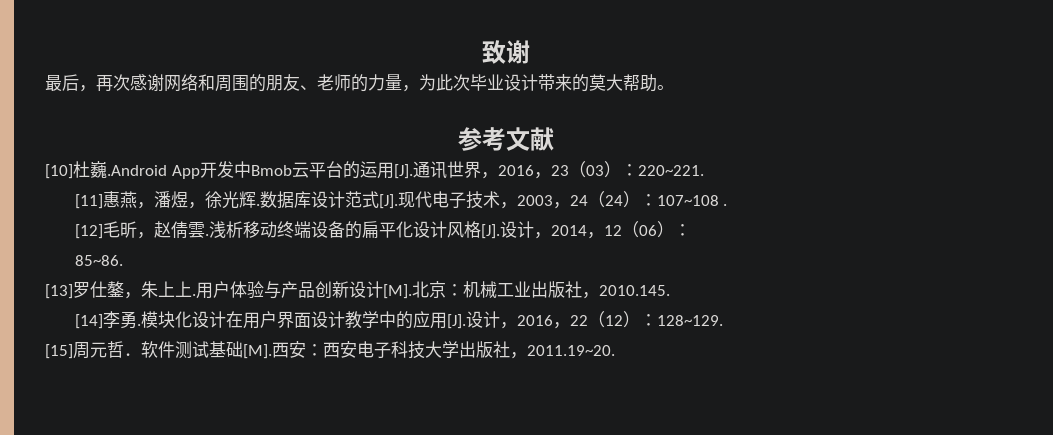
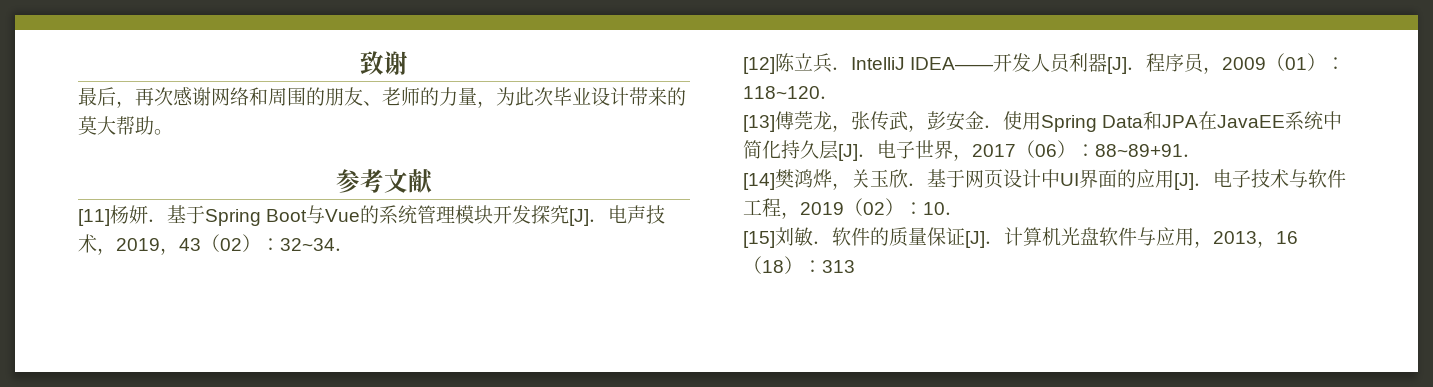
- [10]杜巍.Android App开发中Bmob云平台的运用[J].通讯世界，2016，23（03）：220~221.
- [11]惠燕，潘煜，徐光辉.数据库设计范式[J].现代电子技术，2003，24（24）：107~108 .
- [12]毛昕，赵倩雲.浅析移动终端设备的扁平化设计风格[J].设计，2014，12（06）：
- 85~86.
- [13]罗仕鏊，朱上上.用户体验与产品创新设计[M].北京：机械工业出版社，2010.145.
- [14]李勇.模块化设计在用户界面设计教学中的应用[J].设计，2016，22（12）：128~129.
+ [11]杨妍．基于Spring Boot与Vue的系统管理模块开发探究[J]．电声技术，2019，43（02）：32~34．
+ [12]陈立兵．IntelliJ IDEA——开发人员利器[J]．程序员，2009（01）：118~120．
+ [13]傅莞龙，张传武，彭安金．使用Spring Data和JPA在JavaEE系统中简化持久层[J]．电子世界，2017（06）：88~89+91．
+ [14]樊鸿烨，关玉欣．基于网页设计中UI界面的应用[J]．电子技术与软件工程，2019（02）：10．
- [15]周元哲．软件测试基础[M].西安：西安电子科技大学出版社，2011.19~20.
+ [15]刘敏．软件的质量保证[J]．计算机光盘软件与应用，2013，16（18）：313

